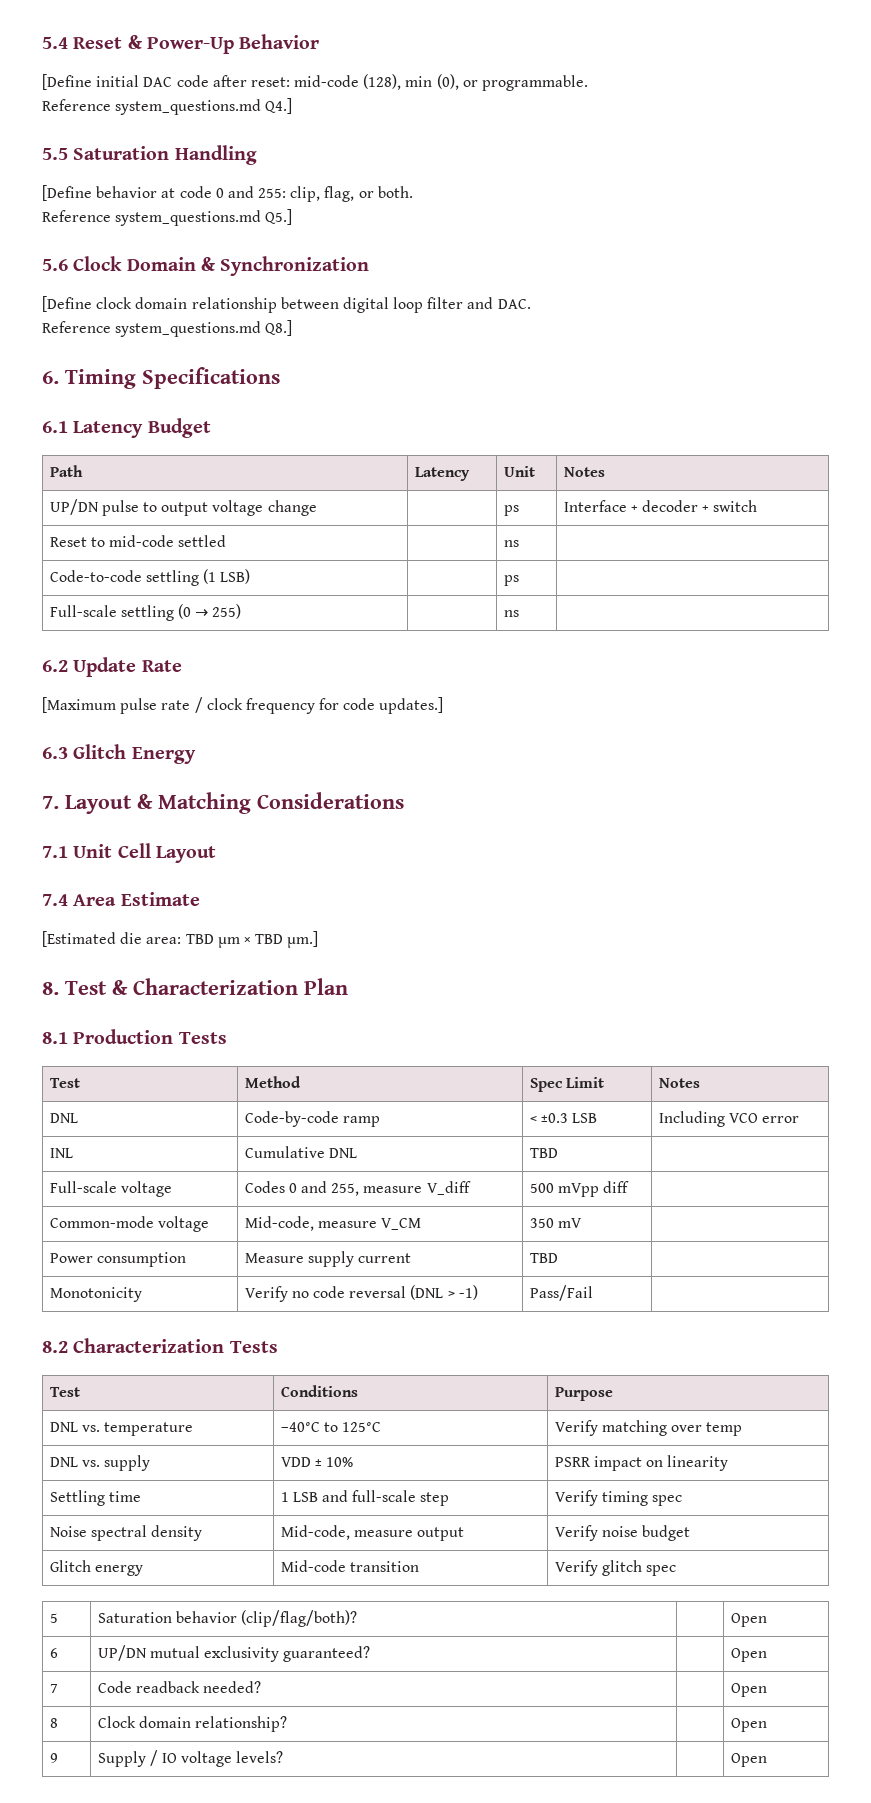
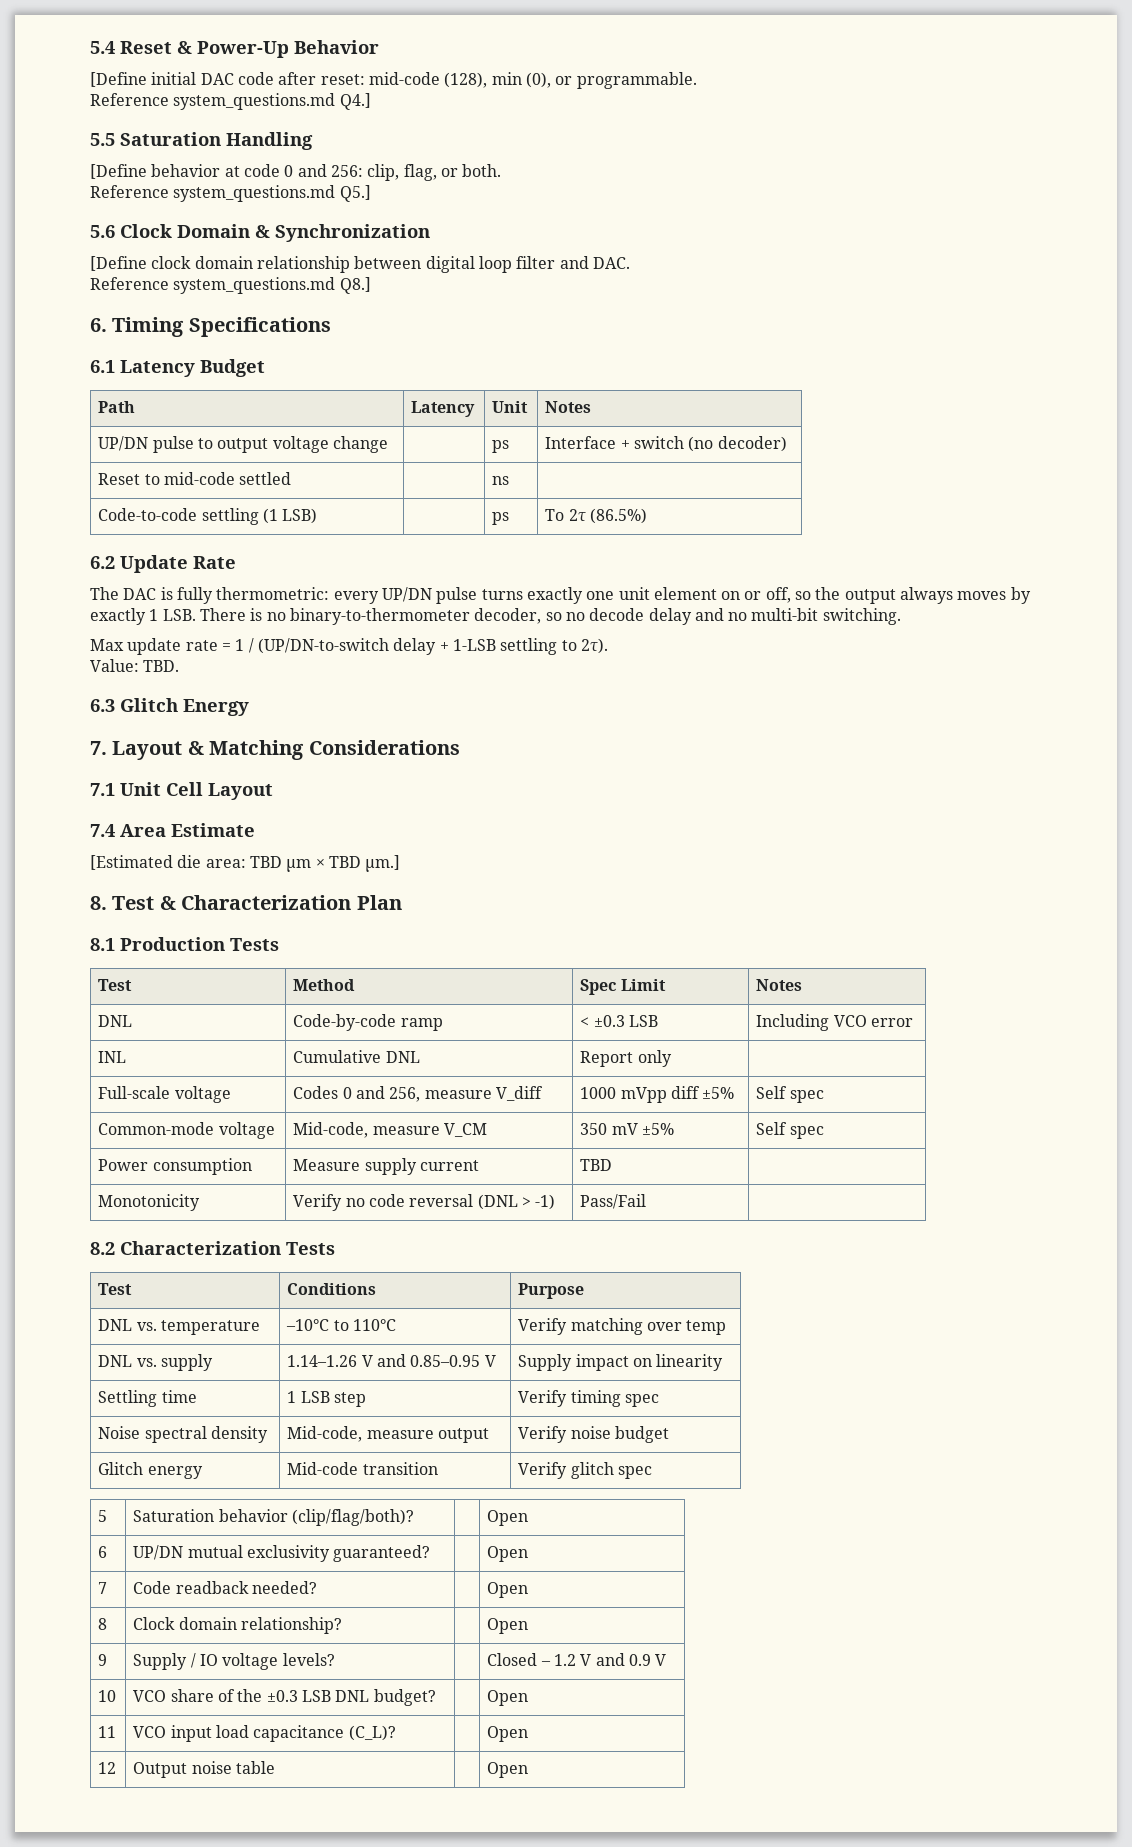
- [Define behavior at code 0 and 255: clip, flag, or both.
+ [Define behavior at code 0 and 256: clip, flag, or both.
- UP/DN pulse to output voltage change | | ps | Interface + decoder + switch
+ UP/DN pulse to output voltage change | | ps | Interface + switch (no decoder)
- Code-to-code settling (1 LSB) | | ps |
- Full-scale settling (0 → 255) | | ns |
+ Code-to-code settling (1 LSB) | | ps | To 2τ (86.5%)
  6.2 Update Rate
- [Maximum pulse rate / clock frequency for code updates.]
+ The DAC is fully thermometric: every UP/DN pulse turns exactly one unit element on or off, so the output always moves by exactly 1 LSB. There is no binary-to-thermometer decoder, so no decode delay and no multi-bit switching.
+ Max update rate = 1 / (UP/DN-to-switch delay + 1-LSB settling to 2τ).
+ Value: TBD.
- INL | Cumulative DNL | TBD |
+ INL | Cumulative DNL | Report only |
- Full-scale voltage | Codes 0 and 255, measure V_diff | 500 mVpp diff |
+ Full-scale voltage | Codes 0 and 256, measure V_diff | 1000 mVpp diff ±5% | Self spec
- Common-mode voltage | Mid-code, measure V_CM | 350 mV |
+ Common-mode voltage | Mid-code, measure V_CM | 350 mV ±5% | Self spec
- DNL vs. temperature | –40°C to 125°C | Verify matching over temp
+ DNL vs. temperature | –10°C to 110°C | Verify matching over temp
- DNL vs. supply | VDD ± 10% | PSRR impact on linearity
+ DNL vs. supply | 1.14–1.26 V and 0.85–0.95 V | Supply impact on linearity
- Settling time | 1 LSB and full-scale step | Verify timing spec
+ Settling time | 1 LSB step | Verify timing spec
- 9 | Supply / IO voltage levels? | | Open
+ 9 | Supply / IO voltage levels? | | Closed – 1.2 V and 0.9 V
+ 10 | VCO share of the ±0.3 LSB DNL budget? | | Open
+ 11 | VCO input load capacitance (C_L)? | | Open
+ 12 | Output noise table | | Open

